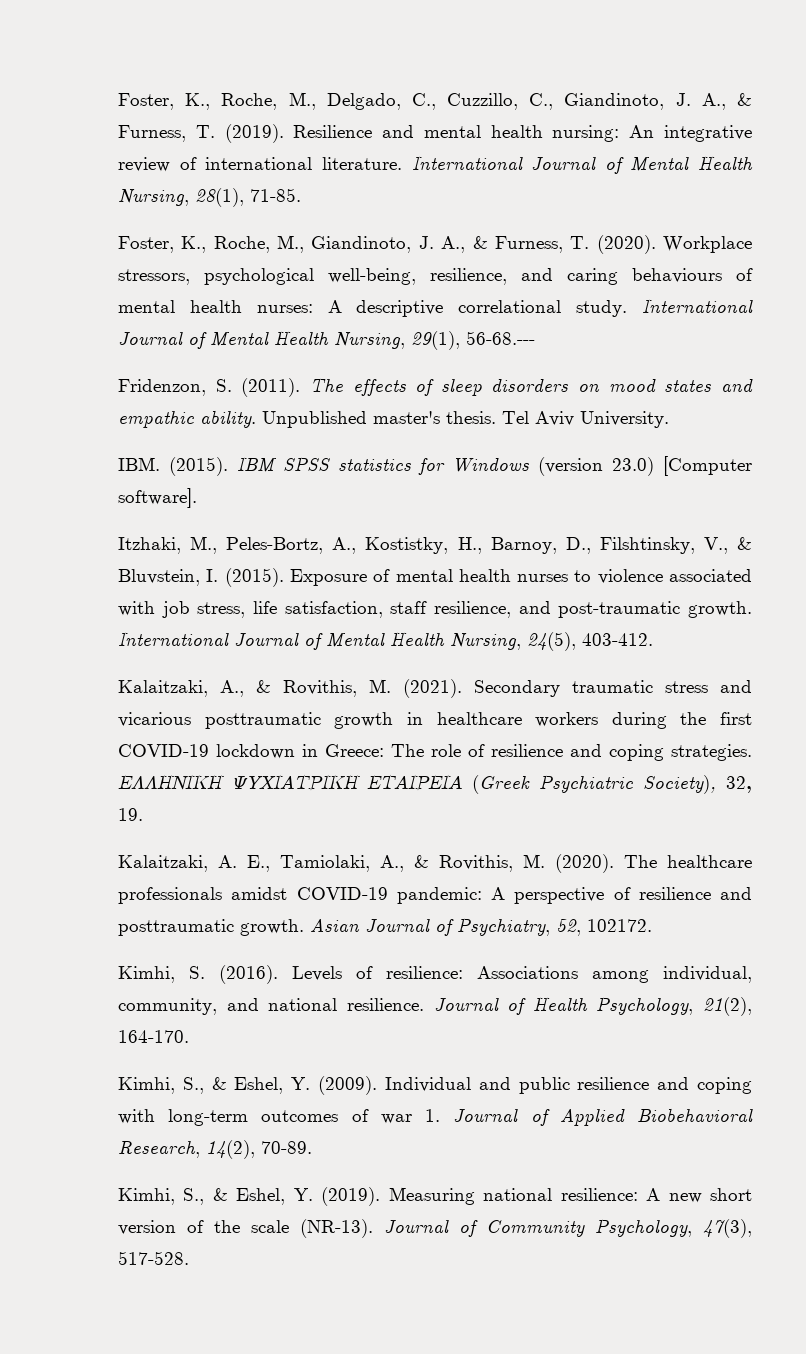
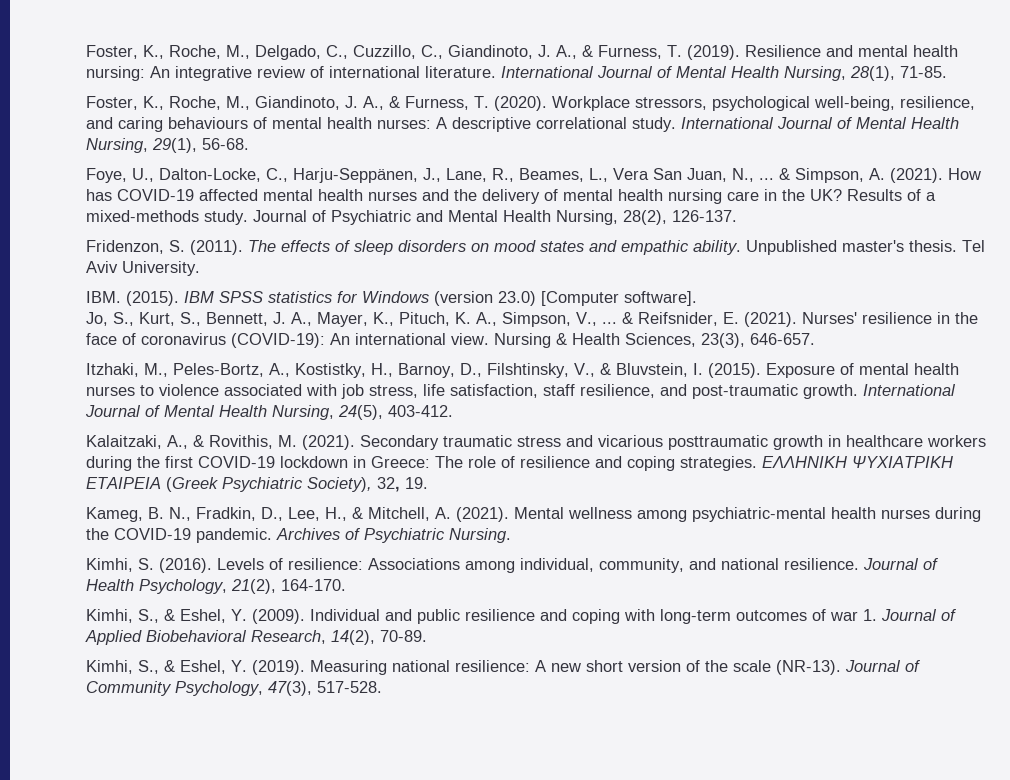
- International Journal of Mental Health Nursing, 29(1), 56-68.---
+ International Journal of Mental Health Nursing, 29(1), 56-68.
+ Foye, U., Dalton-Locke, C., Harju-Seppänen, J., Lane, R., Beames, L., Vera San Juan, N., ... & Simpson, A. (2021). How has COVID-19 affected mental health nurses and the delivery of mental health nursing care in the UK? Results of a mixed‐methods study. Journal of Psychiatric and Mental Health Nursing, 28(2), 126-137.
+ Jo, S., Kurt, S., Bennett, J. A., Mayer, K., Pituch, K. A., Simpson, V., ... & Reifsnider, E. (2021). Nurses' resilience in the face of coronavirus (COVID‐19): An international view. Nursing & Health Sciences, 23(3), 646-657.
- Kalaitzaki, A. E., Tamiolaki, A., & Rovithis, M. (2020). The healthcare professionals amidst COVID-19 pandemic: A perspective of resilience and posttraumatic growth. Asian Journal of Psychiatry, 52, 102172.
+ Kameg, B. N., Fradkin, D., Lee, H., & Mitchell, A. (2021). Mental wellness among psychiatric-mental health nurses during the COVID-19 pandemic. Archives of Psychiatric Nursing.

